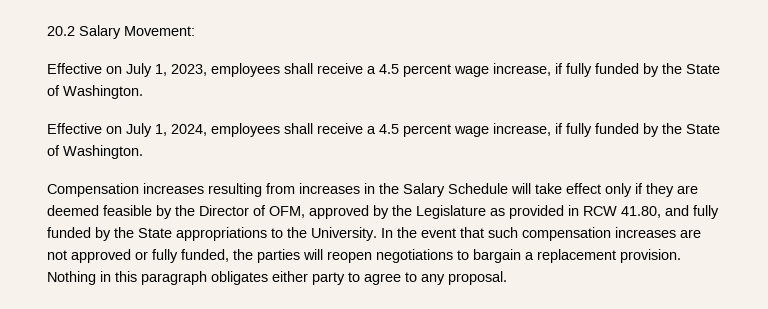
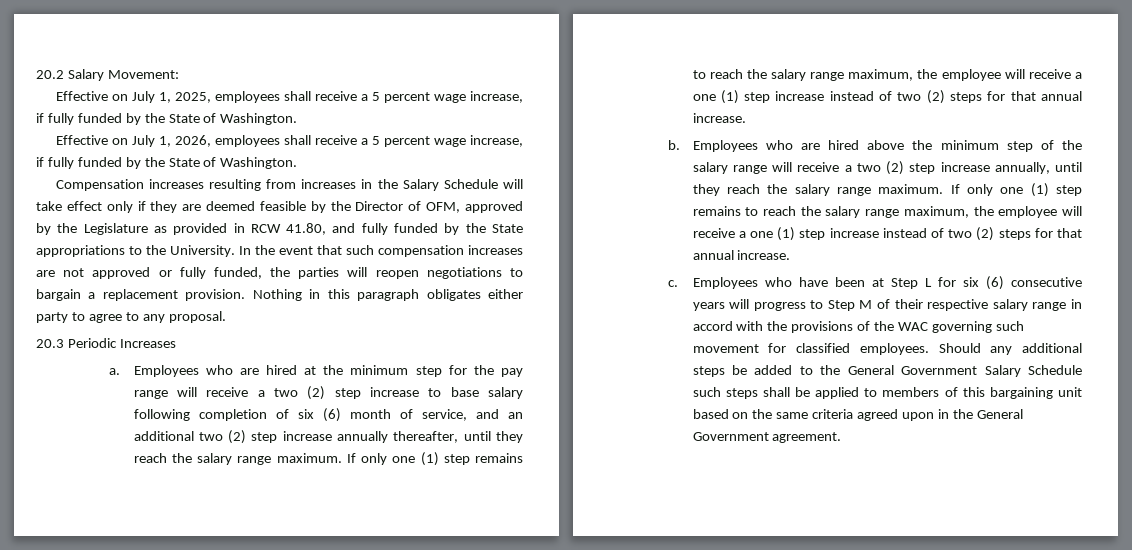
- Effective on July 1, 2023, employees shall receive a 4.5 percent wage increase, if fully funded by the State of Washington.
+ Effective on July 1, 2025, employees shall receive a 5 percent wage increase, if fully funded by the State of Washington.
- Effective on July 1, 2024, employees shall receive a 4.5 percent wage increase, if fully funded by the State of Washington.
+ Effective on July 1, 2026, employees shall receive a 5 percent wage increase, if fully funded by the State of Washington.
+ 20.3 Periodic Increases
+ a. Employees who are hired at the minimum step for the pay range will receive a two (2) step increase to base salary following completion of six (6) month of service, and an additional two (2) step increase annually thereafter, until they reach the salary range maximum. If only one (1) step remains to reach the salary range maximum, the employee will receive a one (1) step increase instead of two (2) steps for that annual increase.
+ b. Employees who are hired above the minimum step of the salary range will receive a two (2) step increase annually, until they reach the salary range maximum. If only one (1) step remains to reach the salary range maximum, the employee will receive a one (1) step increase instead of two (2) steps for that annual increase.
+ c. Employees who have been at Step L for six (6) consecutive years will progress to Step M of their respective salary range in accord with the provisions of the WAC governing such movement for classified employees. Should any additional steps be added to the General Government Salary Schedule such steps shall be applied to members of this bargaining unit based on the same criteria agreed upon in the General Government agreement.

